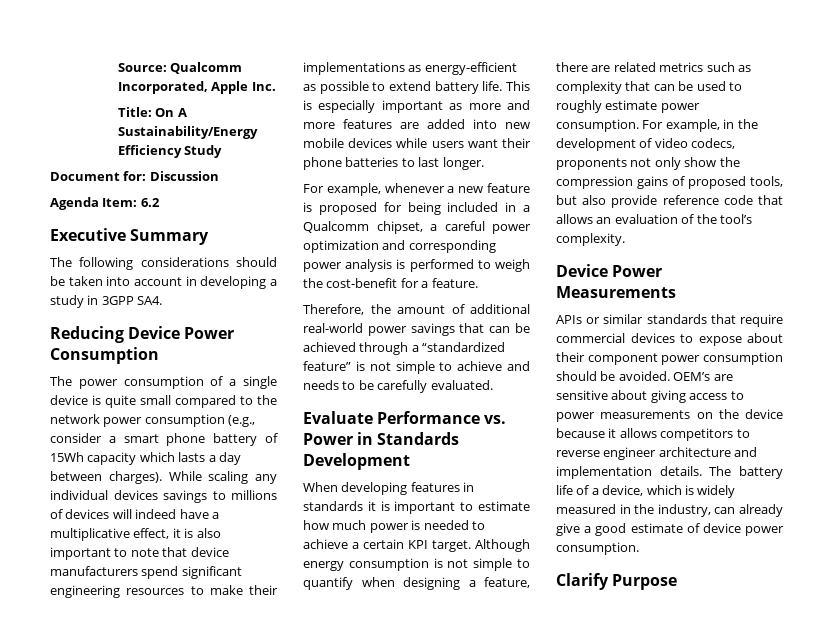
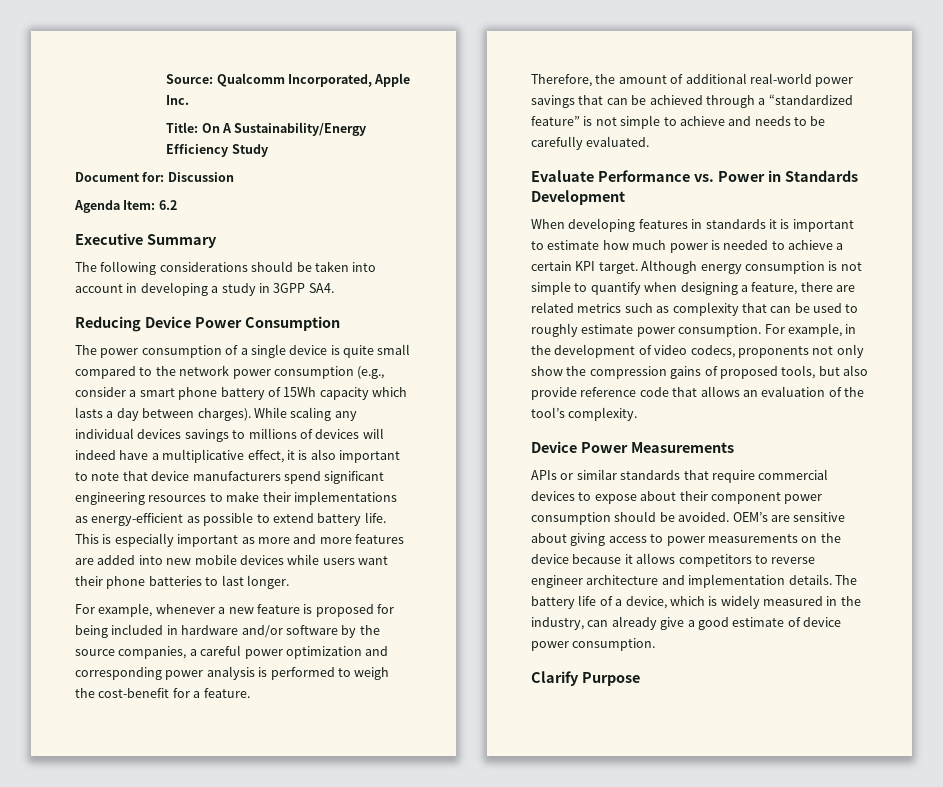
- For example, whenever a new feature is proposed for being included in a Qualcomm chipset, a careful power optimization and corresponding power analysis is performed to weigh the cost-benefit for a feature.
+ For example, whenever a new feature is proposed for being included in hardware and/or software by the source companies, a careful power optimization and corresponding power analysis is performed to weigh the cost-benefit for a feature.

